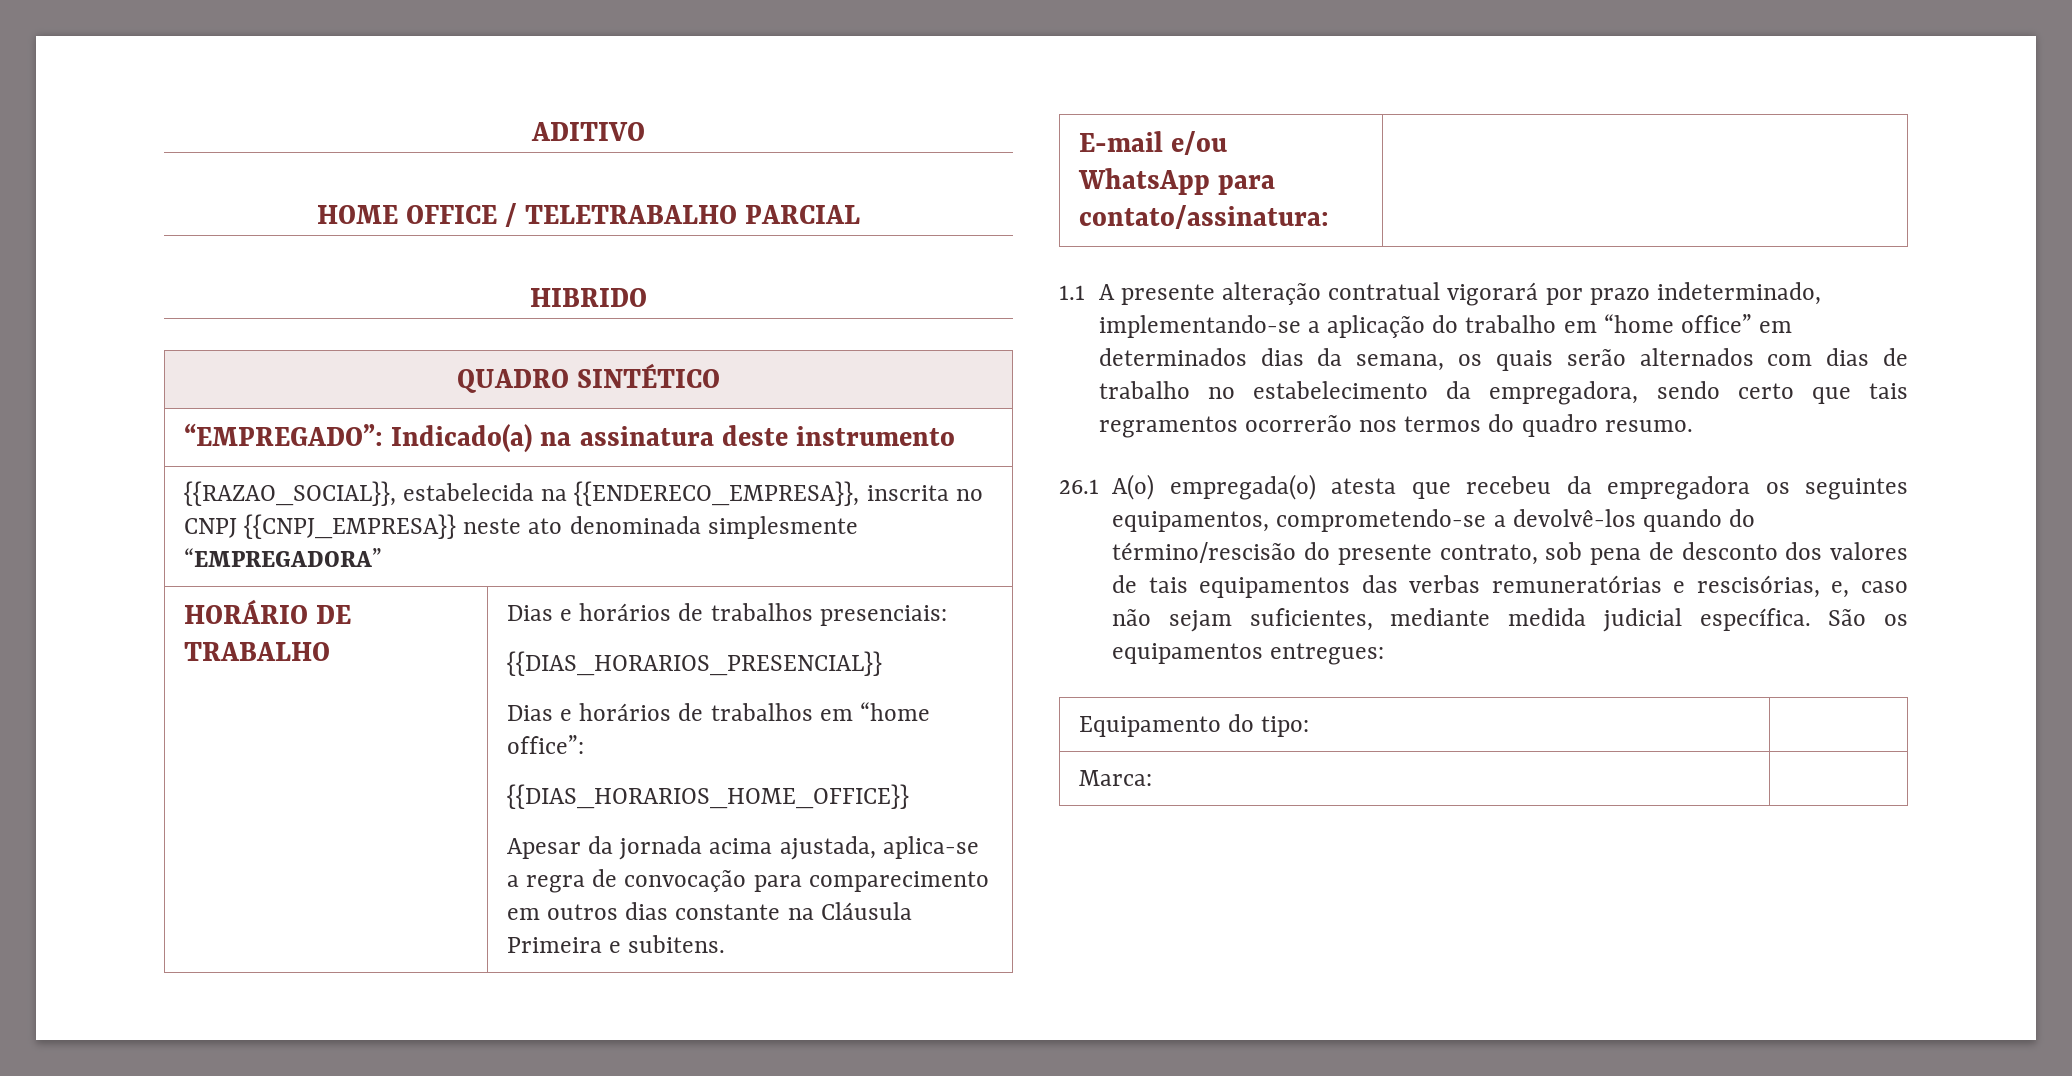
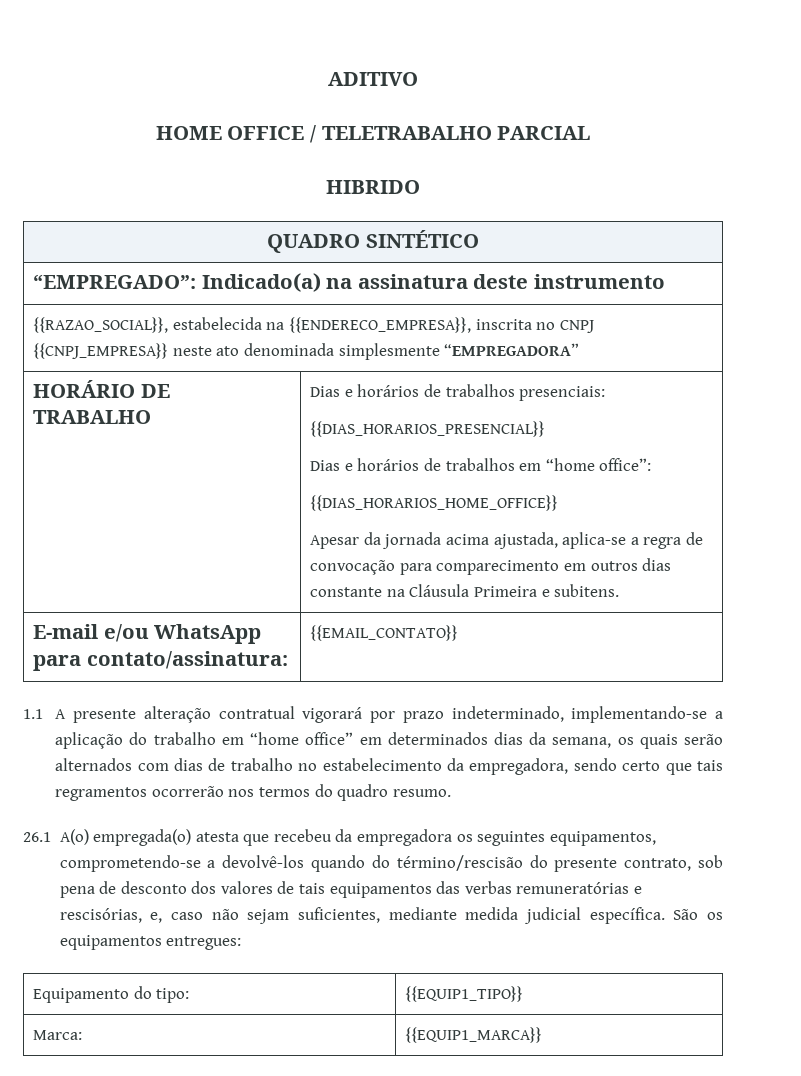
- E-mail e/ou WhatsApp para contato/assinatura: |
+ E-mail e/ou WhatsApp para contato/assinatura: | {{EMAIL_CONTATO}}
- Equipamento do tipo: |
+ Equipamento do tipo: | {{EQUIP1_TIPO}}
- Marca: |
+ Marca: | {{EQUIP1_MARCA}}

